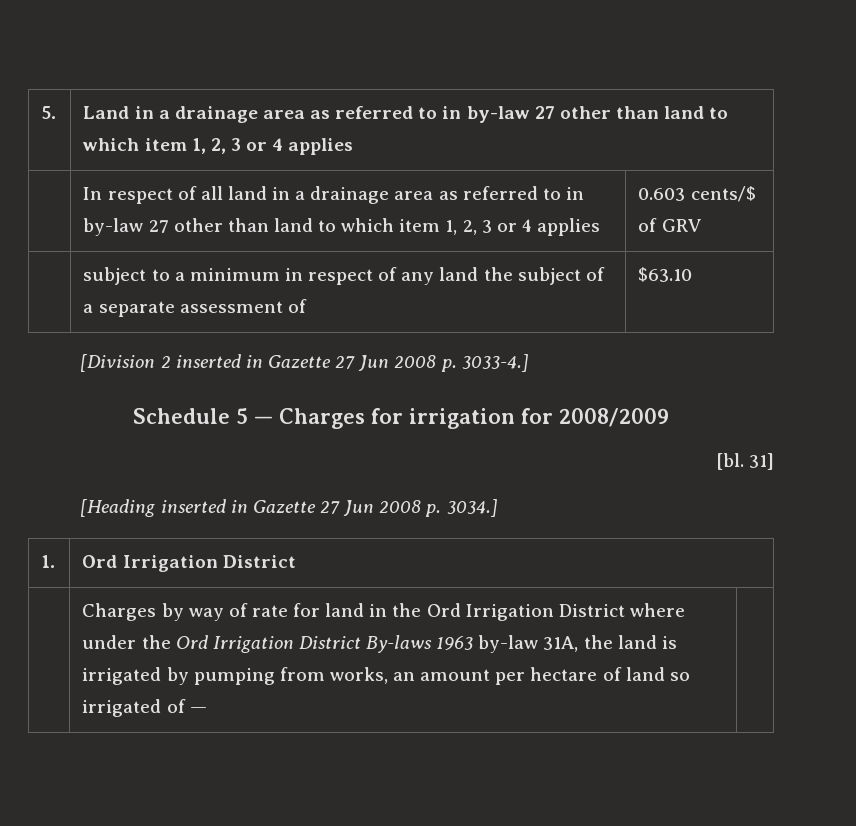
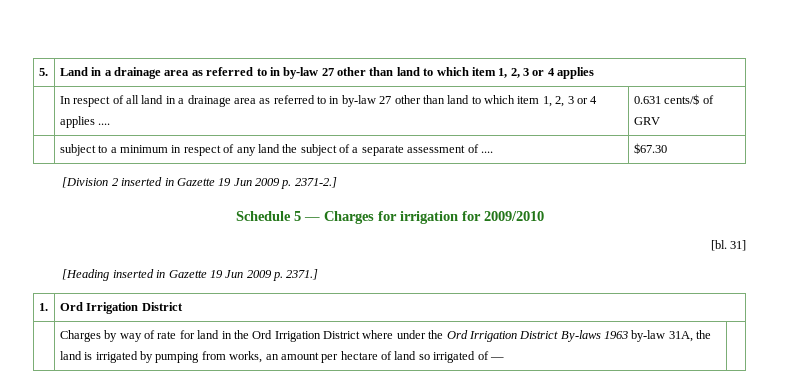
- | In respect of all land in a drainage area as referred to in by-law 27 other than land to which item 1, 2, 3 or 4 applies | 0.603 cents/$ of GRV
+ | In respect of all land in a drainage area as referred to in by-law 27 other than land to which item 1, 2, 3 or 4 applies .... | 0.631 cents/$ of GRV
- | subject to a minimum in respect of any land the subject of a separate assessment of | $63.10
+ | subject to a minimum in respect of any land the subject of a separate assessment of .... | $67.30
- [Division 2 inserted in Gazette 27 Jun 2008 p. 3033-4.]
+ [Division 2 inserted in Gazette 19 Jun 2009 p. 2371-2.]
- Schedule 5 — Charges for irrigation for 2008/2009
+ Schedule 5 — Charges for irrigation for 2009/2010
- [Heading inserted in Gazette 27 Jun 2008 p. 3034.]
+ [Heading inserted in Gazette 19 Jun 2009 p. 2371.]

